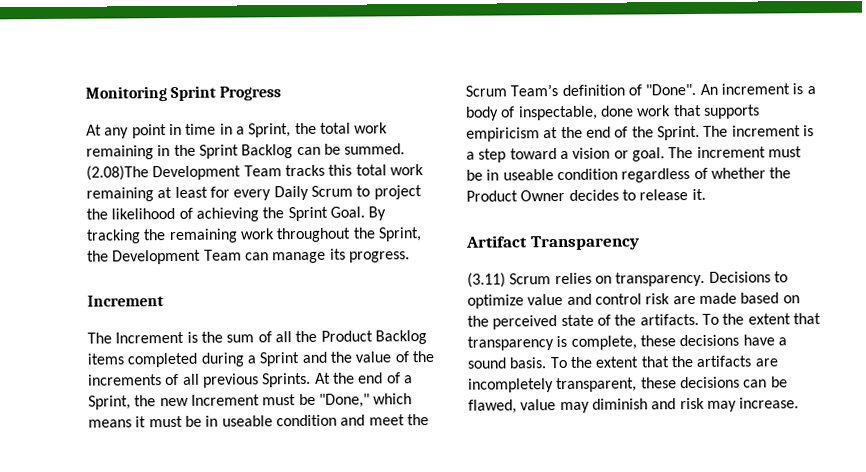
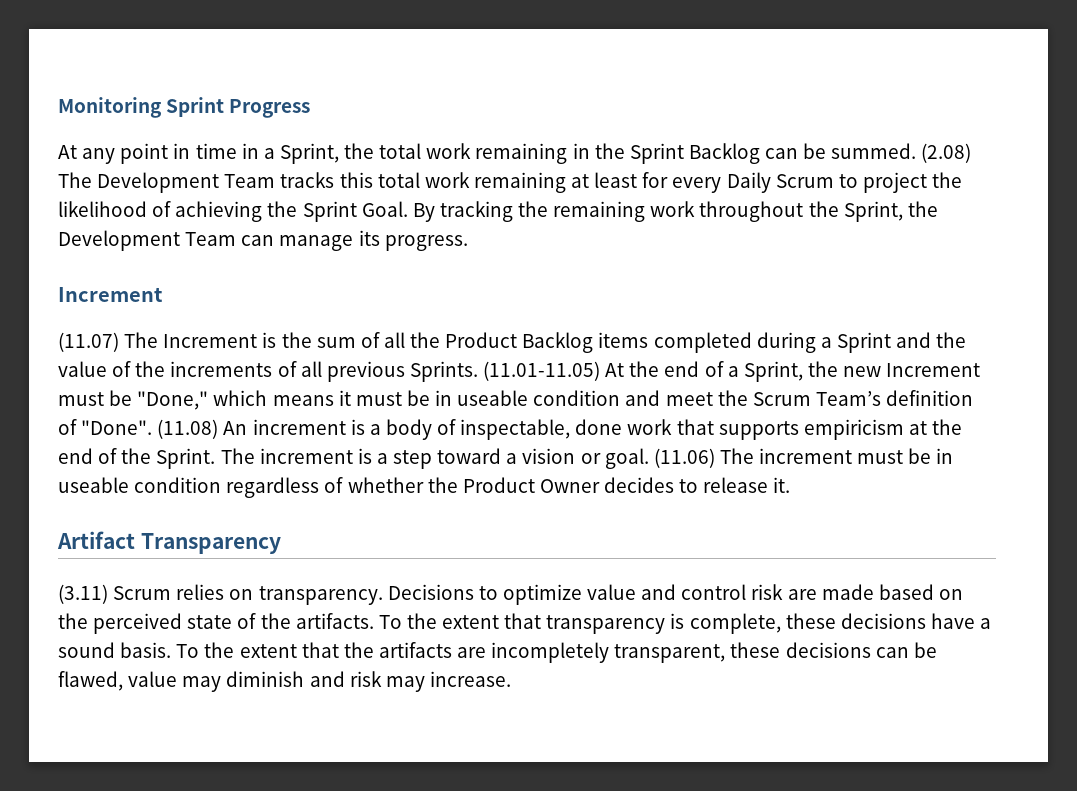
- (2.08)The Development Team tracks this total work remaining at least for every Daily Scrum to project the likelihood of achieving the Sprint Goal.
+ (2.08) The Development Team tracks this total work remaining at least for every Daily Scrum to project the likelihood of achieving the Sprint Goal.
- The Increment is the sum of all the Product Backlog items completed during a Sprint and the value of the increments of all previous Sprints.
+ (11.07) The Increment is the sum of all the Product Backlog items completed during a Sprint and the value of the increments of all previous Sprints.
- At the end of a Sprint, the new Increment must be "Done," which means it must be in useable condition and meet the Scrum Team’s definition of "Done".
+ (11.01-11.05) At the end of a Sprint, the new Increment must be "Done," which means it must be in useable condition and meet the Scrum Team’s definition of "Done".
- An increment is a body of inspectable, done work that supports empiricism at the end of the Sprint.
+ (11.08) An increment is a body of inspectable, done work that supports empiricism at the end of the Sprint.
- The increment must be in useable condition regardless of whether the Product Owner decides to release it.
+ (11.06) The increment must be in useable condition regardless of whether the Product Owner decides to release it.

